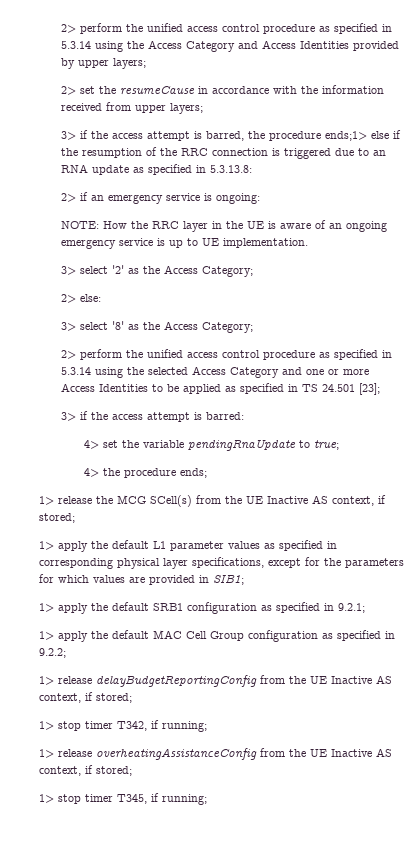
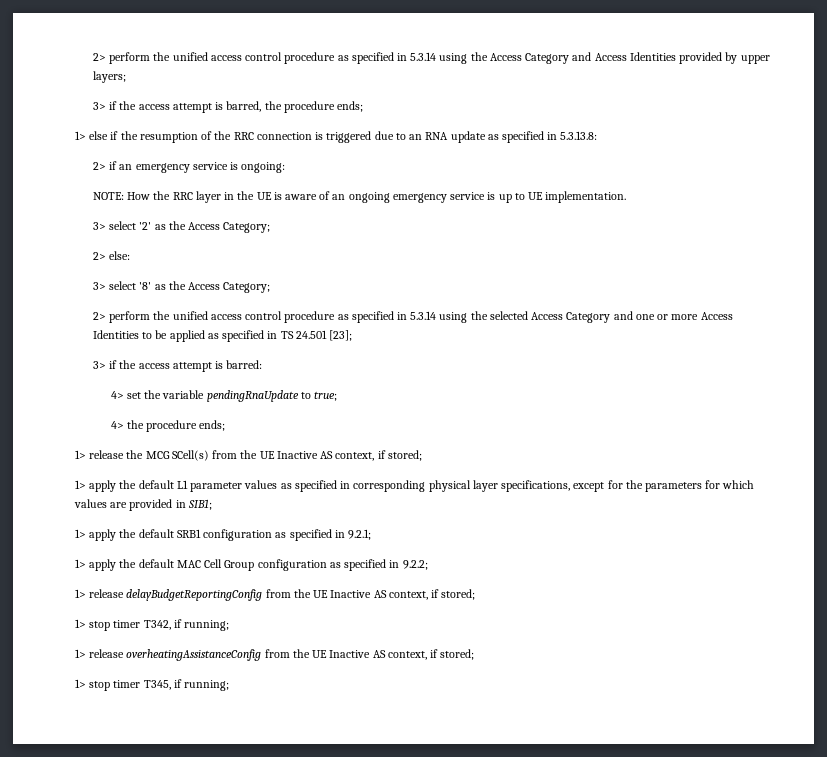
- 2> set the resumeCause in accordance with the information received from upper layers;
- 3> if the access attempt is barred, the procedure ends;1> else if the resumption of the RRC connection is triggered due to an RNA update as specified in 5.3.13.8:
+ 3> if the access attempt is barred, the procedure ends;
+ 1> else if the resumption of the RRC connection is triggered due to an RNA update as specified in 5.3.13.8:

